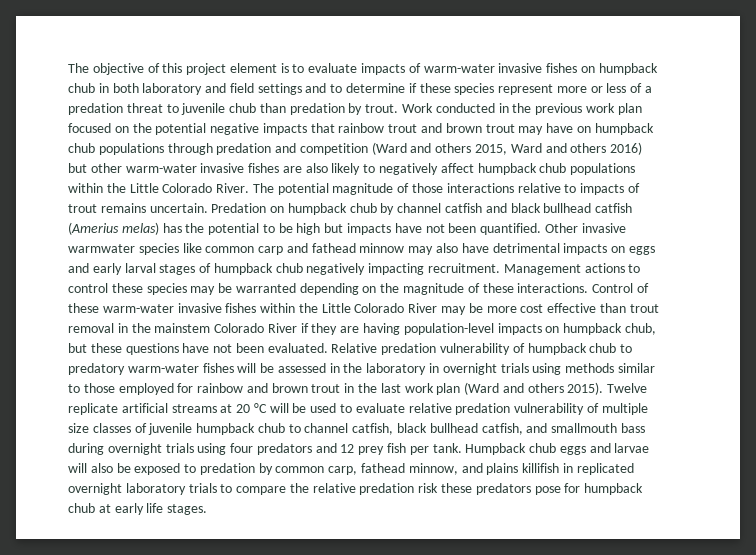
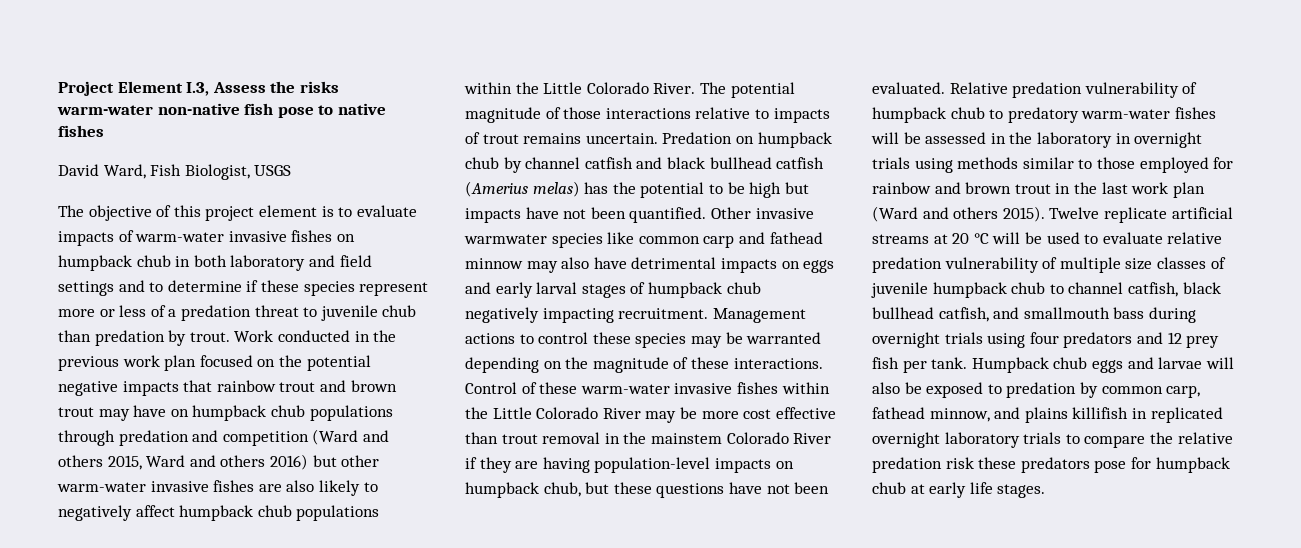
+ Project Element I.3, Assess the risks warm-water non-native fish pose to native fishes
+ David Ward, Fish Biologist, USGS

